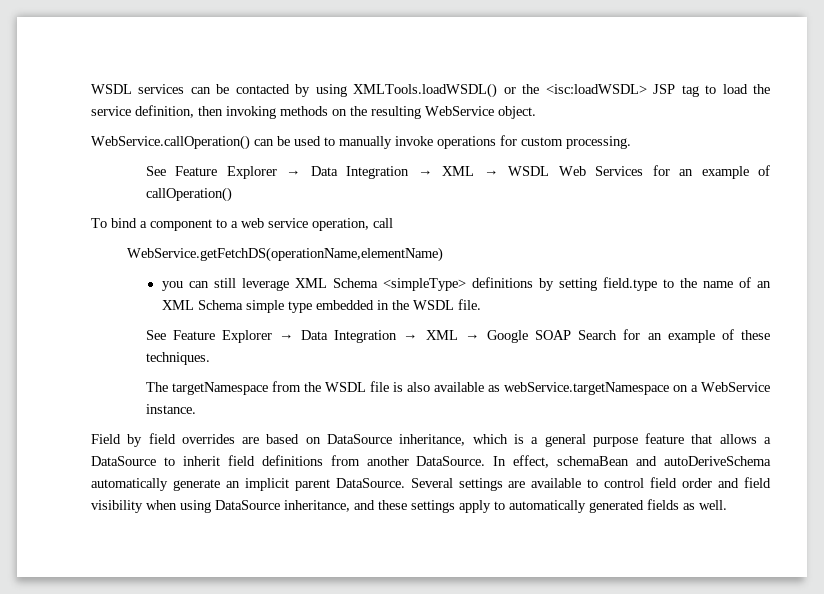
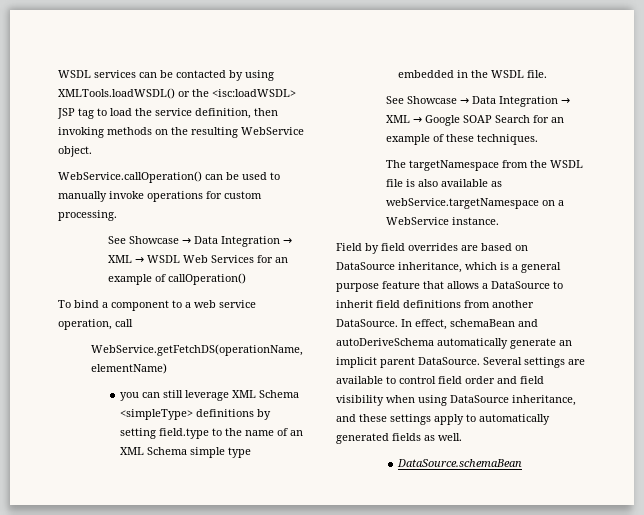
- See Feature Explorer → Data Integration → XML → WSDL Web Services for an example of callOperation()
+ See Showcase → Data Integration → XML → WSDL Web Services for an example of callOperation()
- See Feature Explorer → Data Integration → XML → Google SOAP Search for an example of these techniques.
+ See Showcase → Data Integration → XML → Google SOAP Search for an example of these techniques.
+ DataSource.schemaBean

